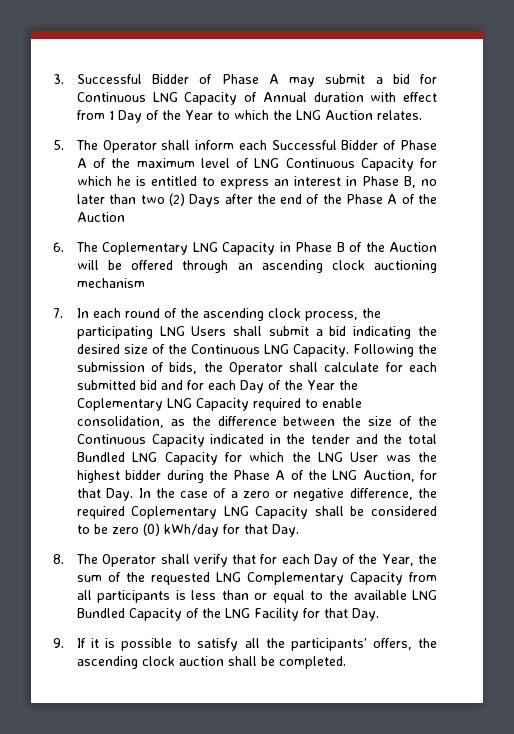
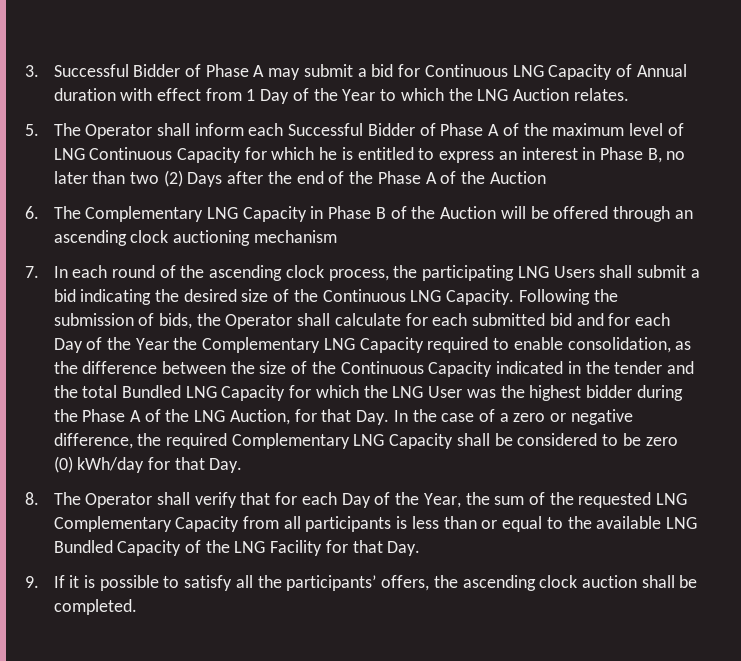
- 6. The Coplementary LNG Capacity in Phase B of the Auction will be offered through an ascending clock auctioning mechanism
+ 6. The Complementary LNG Capacity in Phase B of the Auction will be offered through an ascending clock auctioning mechanism
- Following the submission of bids, the Operator shall calculate for each submitted bid and for each Day of the Year the Coplementary LNG Capacity required to enable consolidation, as the difference between the size of the Continuous Capacity indicated in the tender and the total Bundled LNG Capacity for which the LNG User was the highest bidder during the Phase A of the LNG Auction, for that Day. In the case of a zero or negative difference, the required Coplementary LNG Capacity shall be considered to be zero (0) kWh/day for that Day.
+ Following the submission of bids, the Operator shall calculate for each submitted bid and for each Day of the Year the Complementary LNG Capacity required to enable consolidation, as the difference between the size of the Continuous Capacity indicated in the tender and the total Bundled LNG Capacity for which the LNG User was the highest bidder during the Phase A of the LNG Auction, for that Day. In the case of a zero or negative difference, the required Complementary LNG Capacity shall be considered to be zero (0) kWh/day for that Day.

